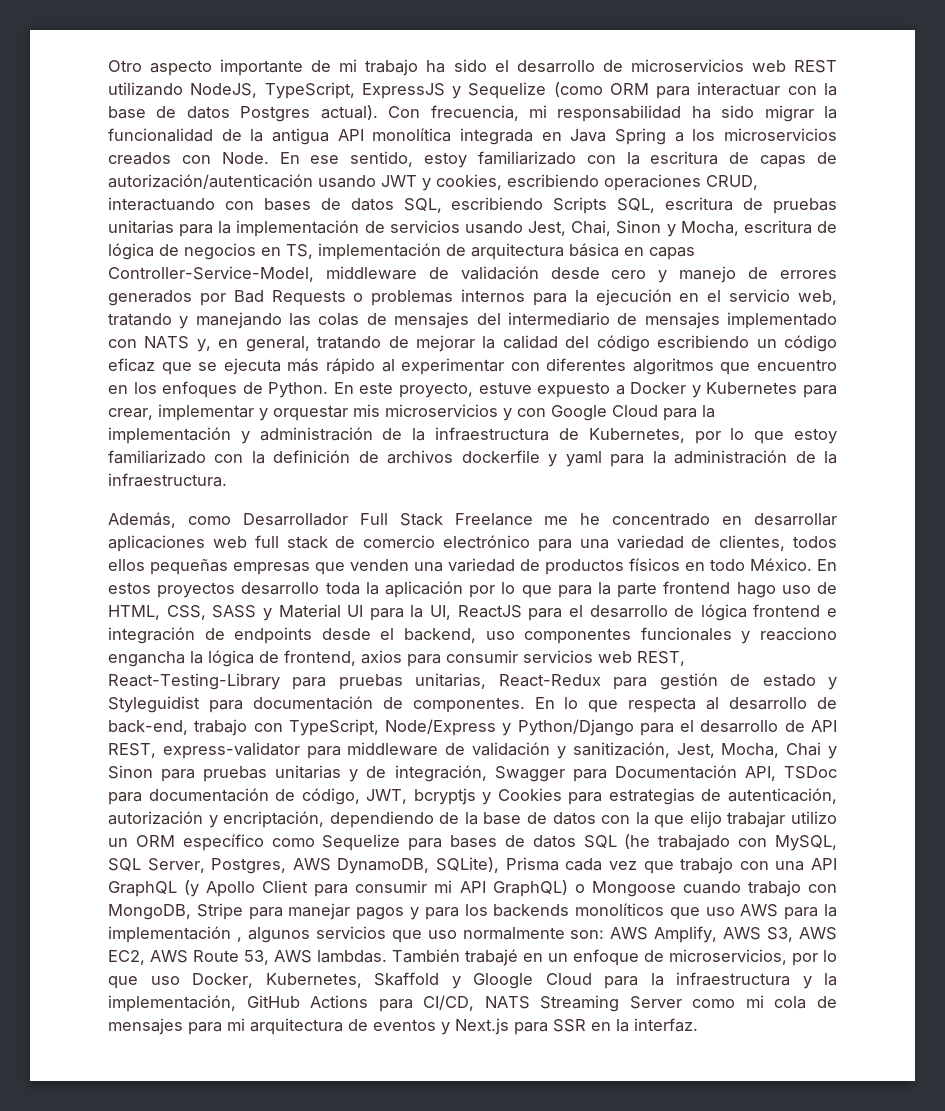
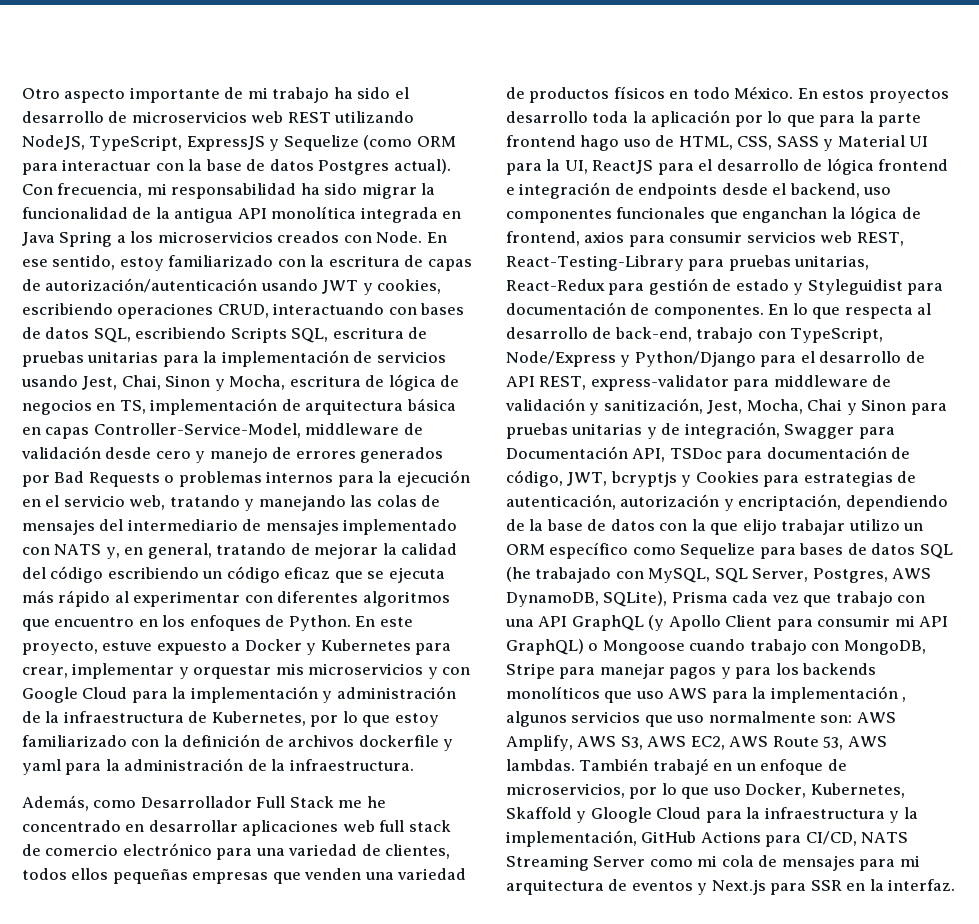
- Además, como Desarrollador Full Stack Freelance me he concentrado en desarrollar aplicaciones web full stack de comercio electrónico para una variedad de clientes, todos ellos pequeñas empresas que venden una variedad de productos físicos en todo México.
+ Además, como Desarrollador Full Stack me he concentrado en desarrollar aplicaciones web full stack de comercio electrónico para una variedad de clientes, todos ellos pequeñas empresas que venden una variedad de productos físicos en todo México.
- En estos proyectos desarrollo toda la aplicación por lo que para la parte frontend hago uso de HTML, CSS, SASS y Material UI para la UI, ReactJS para el desarrollo de lógica frontend e integración de endpoints desde el backend, uso componentes funcionales y reacciono engancha la lógica de frontend, axios para consumir servicios web REST, React-Testing-Library para pruebas unitarias, React-Redux para gestión de estado y Styleguidist para documentación de componentes.
+ En estos proyectos desarrollo toda la aplicación por lo que para la parte frontend hago uso de HTML, CSS, SASS y Material UI para la UI, ReactJS para el desarrollo de lógica frontend e integración de endpoints desde el backend, uso componentes funcionales que enganchan la lógica de frontend, axios para consumir servicios web REST, React-Testing-Library para pruebas unitarias, React-Redux para gestión de estado y Styleguidist para documentación de componentes.

